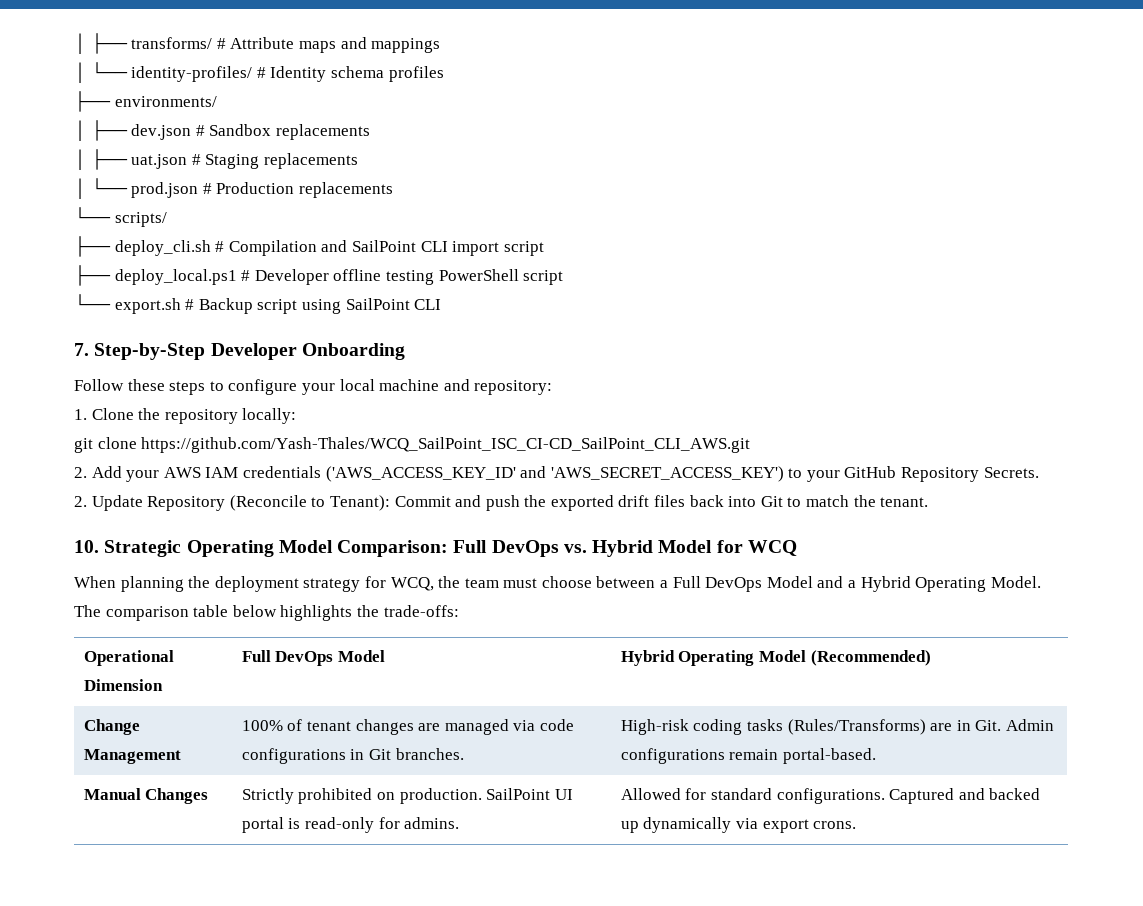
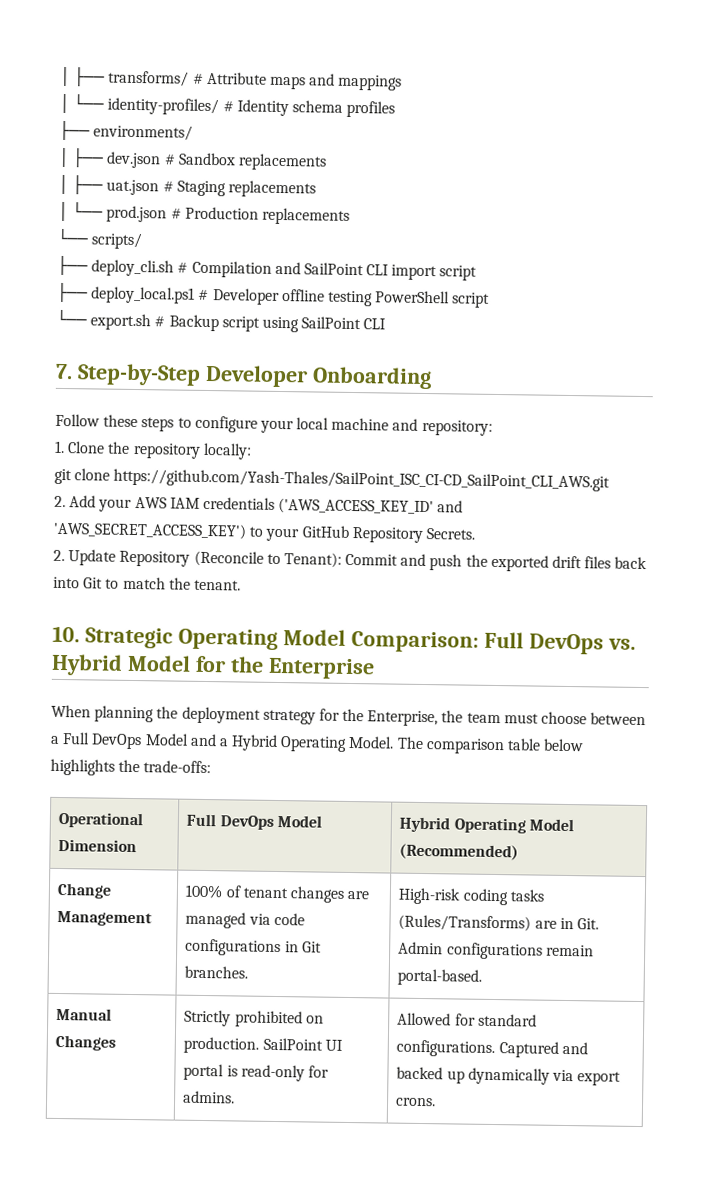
- git clone https://github.com/Yash-Thales/WCQ_SailPoint_ISC_CI-CD_SailPoint_CLI_AWS.git
+ git clone https://github.com/Yash-Thales/SailPoint_ISC_CI-CD_SailPoint_CLI_AWS.git
- 10. Strategic Operating Model Comparison: Full DevOps vs. Hybrid Model for WCQ
+ 10. Strategic Operating Model Comparison: Full DevOps vs. Hybrid Model for the Enterprise
- When planning the deployment strategy for WCQ, the team must choose between a Full DevOps Model and a Hybrid Operating Model.
+ When planning the deployment strategy for the Enterprise, the team must choose between a Full DevOps Model and a Hybrid Operating Model.

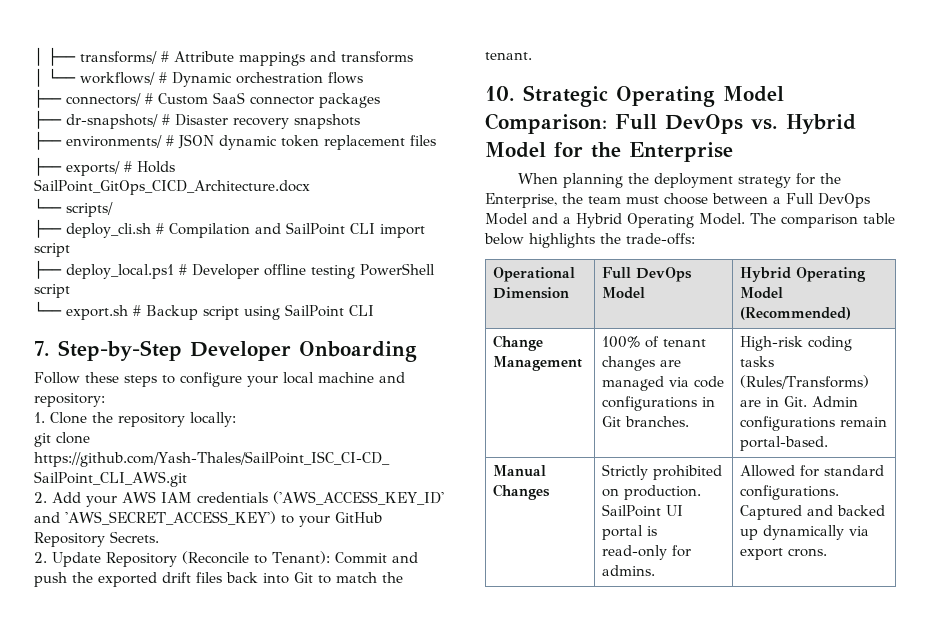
- │ ├── transforms/ # Attribute maps and mappings
- │ └── identity-profiles/ # Identity schema profiles
- ├── environments/
- │ ├── dev.json # Sandbox replacements
- │ ├── uat.json # Staging replacements
- │ └── prod.json # Production replacements
+ │ ├── transforms/ # Attribute mappings and transforms
+ │ └── workflows/ # Dynamic orchestration flows
+ ├── connectors/ # Custom SaaS connector packages
+ ├── dr-snapshots/ # Disaster recovery snapshots
+ ├── environments/ # JSON dynamic token replacement files
+ ├── exports/ # Holds SailPoint_GitOps_CICD_Architecture.docx

